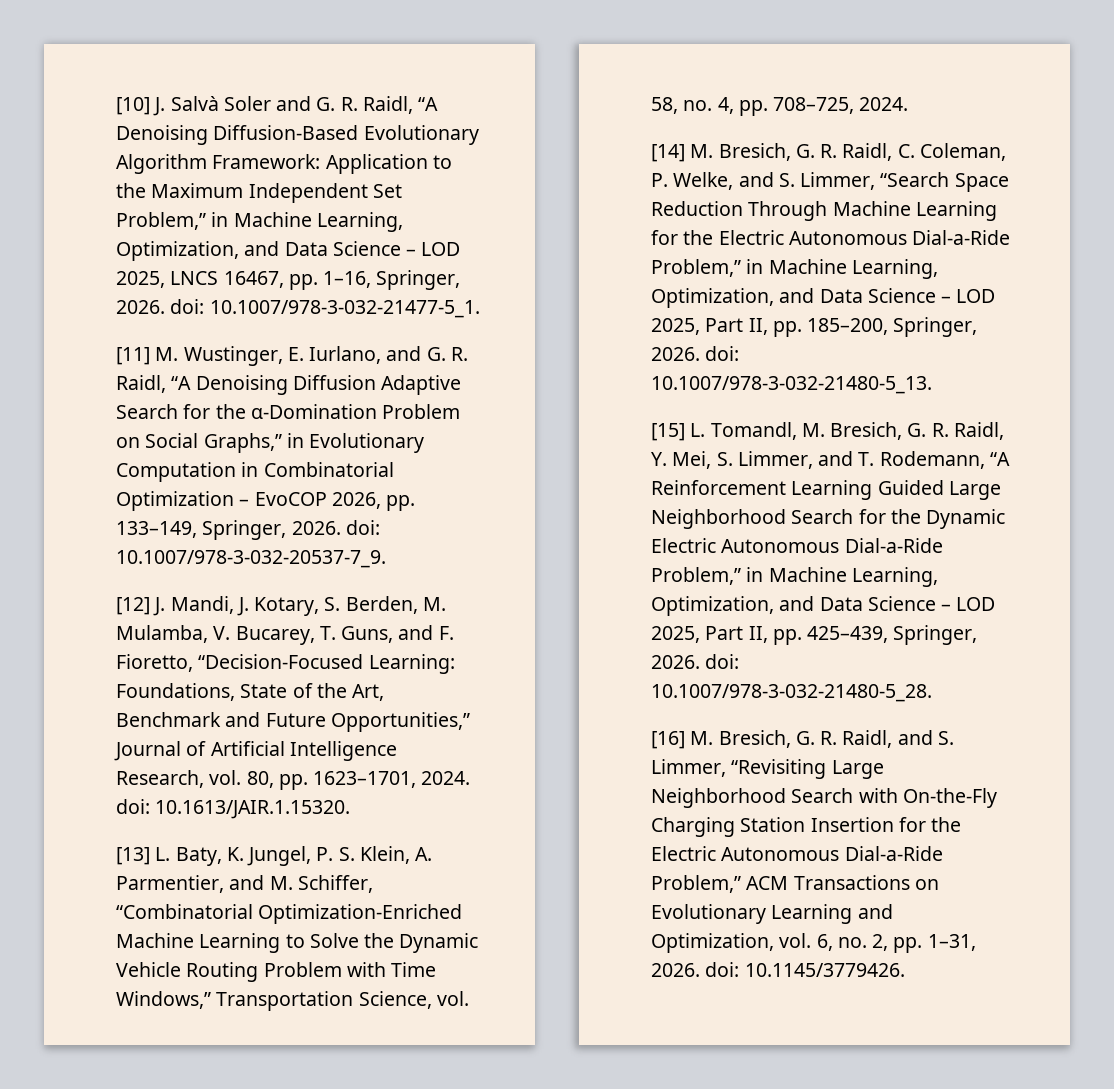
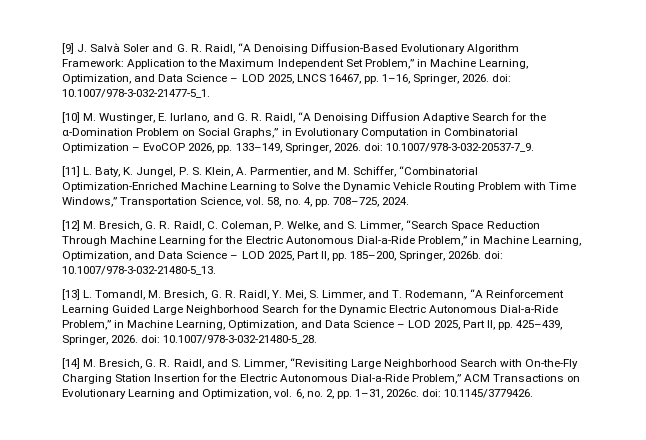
- [10] J. Salvà Soler and G. R. Raidl, “A Denoising Diffusion-Based Evolutionary Algorithm Framework: Application to the Maximum Independent Set Problem,” in Machine Learning, Optimization, and Data Science – LOD 2025, LNCS 16467, pp. 1–16, Springer, 2026. doi: 10.1007/978-3-032-21477-5_1.
+ [9] J. Salvà Soler and G. R. Raidl, “A Denoising Diffusion-Based Evolutionary Algorithm Framework: Application to the Maximum Independent Set Problem,” in Machine Learning, Optimization, and Data Science – LOD 2025, LNCS 16467, pp. 1–16, Springer, 2026. doi: 10.1007/978-3-032-21477-5_1.
- [11] M. Wustinger, E. Iurlano, and G. R. Raidl, “A Denoising Diffusion Adaptive Search for the α-Domination Problem on Social Graphs,” in Evolutionary Computation in Combinatorial Optimization – EvoCOP 2026, pp. 133–149, Springer, 2026. doi: 10.1007/978-3-032-20537-7_9.
+ [10] M. Wustinger, E. Iurlano, and G. R. Raidl, “A Denoising Diffusion Adaptive Search for the α-Domination Problem on Social Graphs,” in Evolutionary Computation in Combinatorial Optimization – EvoCOP 2026, pp. 133–149, Springer, 2026. doi: 10.1007/978-3-032-20537-7_9.
- [12] J. Mandi, J. Kotary, S. Berden, M. Mulamba, V. Bucarey, T. Guns, and F. Fioretto, “Decision-Focused Learning: Foundations, State of the Art, Benchmark and Future Opportunities,” Journal of Artificial Intelligence Research, vol. 80, pp. 1623–1701, 2024. doi: 10.1613/JAIR.1.15320.
- [13] L. Baty, K. Jungel, P. S. Klein, A. Parmentier, and M. Schiffer, “Combinatorial Optimization-Enriched Machine Learning to Solve the Dynamic Vehicle Routing Problem with Time Windows,” Transportation Science, vol. 58, no. 4, pp. 708–725, 2024.
+ [11] L. Baty, K. Jungel, P. S. Klein, A. Parmentier, and M. Schiffer, “Combinatorial Optimization-Enriched Machine Learning to Solve the Dynamic Vehicle Routing Problem with Time Windows,” Transportation Science, vol. 58, no. 4, pp. 708–725, 2024.
- [14] M. Bresich, G. R. Raidl, C. Coleman, P. Welke, and S. Limmer, “Search Space Reduction Through Machine Learning for the Electric Autonomous Dial-a-Ride Problem,” in Machine Learning, Optimization, and Data Science – LOD 2025, Part II, pp. 185–200, Springer, 2026. doi: 10.1007/978-3-032-21480-5_13.
+ [12] M. Bresich, G. R. Raidl, C. Coleman, P. Welke, and S. Limmer, “Search Space Reduction Through Machine Learning for the Electric Autonomous Dial-a-Ride Problem,” in Machine Learning, Optimization, and Data Science – LOD 2025, Part II, pp. 185–200, Springer, 2026b. doi: 10.1007/978-3-032-21480-5_13.
- [15] L. Tomandl, M. Bresich, G. R. Raidl, Y. Mei, S. Limmer, and T. Rodemann, “A Reinforcement Learning Guided Large Neighborhood Search for the Dynamic Electric Autonomous Dial-a-Ride Problem,” in Machine Learning, Optimization, and Data Science – LOD 2025, Part II, pp. 425–439, Springer, 2026. doi: 10.1007/978-3-032-21480-5_28.
+ [13] L. Tomandl, M. Bresich, G. R. Raidl, Y. Mei, S. Limmer, and T. Rodemann, “A Reinforcement Learning Guided Large Neighborhood Search for the Dynamic Electric Autonomous Dial-a-Ride Problem,” in Machine Learning, Optimization, and Data Science – LOD 2025, Part II, pp. 425–439, Springer, 2026. doi: 10.1007/978-3-032-21480-5_28.
- [16] M. Bresich, G. R. Raidl, and S. Limmer, “Revisiting Large Neighborhood Search with On-the-Fly Charging Station Insertion for the Electric Autonomous Dial-a-Ride Problem,” ACM Transactions on Evolutionary Learning and Optimization, vol. 6, no. 2, pp. 1–31, 2026. doi: 10.1145/3779426.
+ [14] M. Bresich, G. R. Raidl, and S. Limmer, “Revisiting Large Neighborhood Search with On-the-Fly Charging Station Insertion for the Electric Autonomous Dial-a-Ride Problem,” ACM Transactions on Evolutionary Learning and Optimization, vol. 6, no. 2, pp. 1–31, 2026c. doi: 10.1145/3779426.

